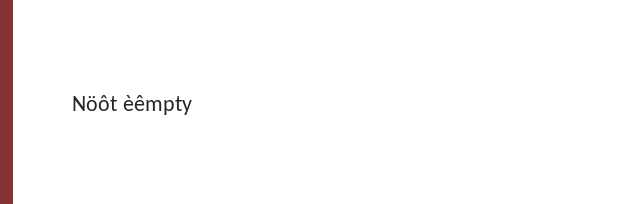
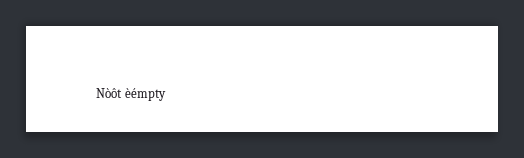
- Nöôt èêmpty
+ Nòôt èémpty

